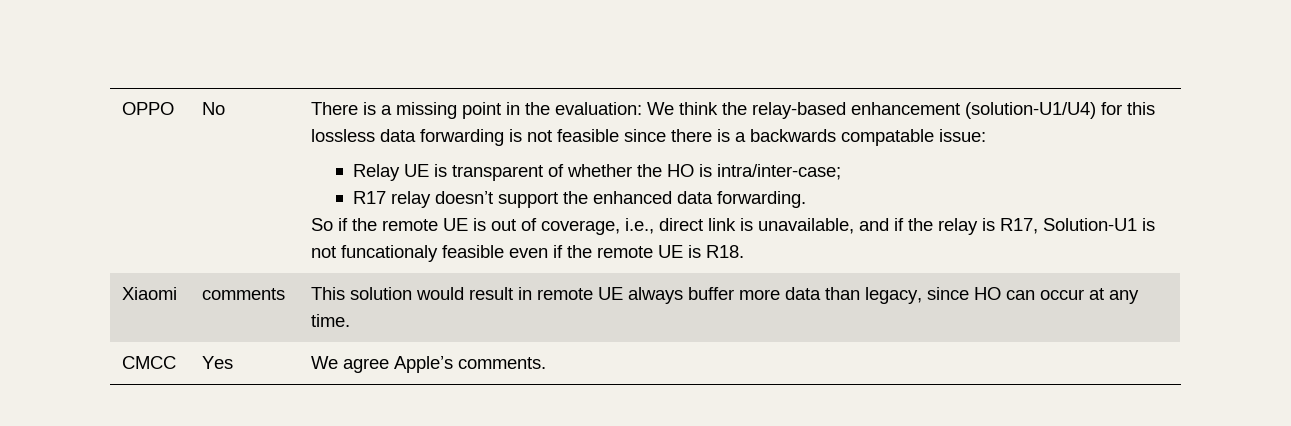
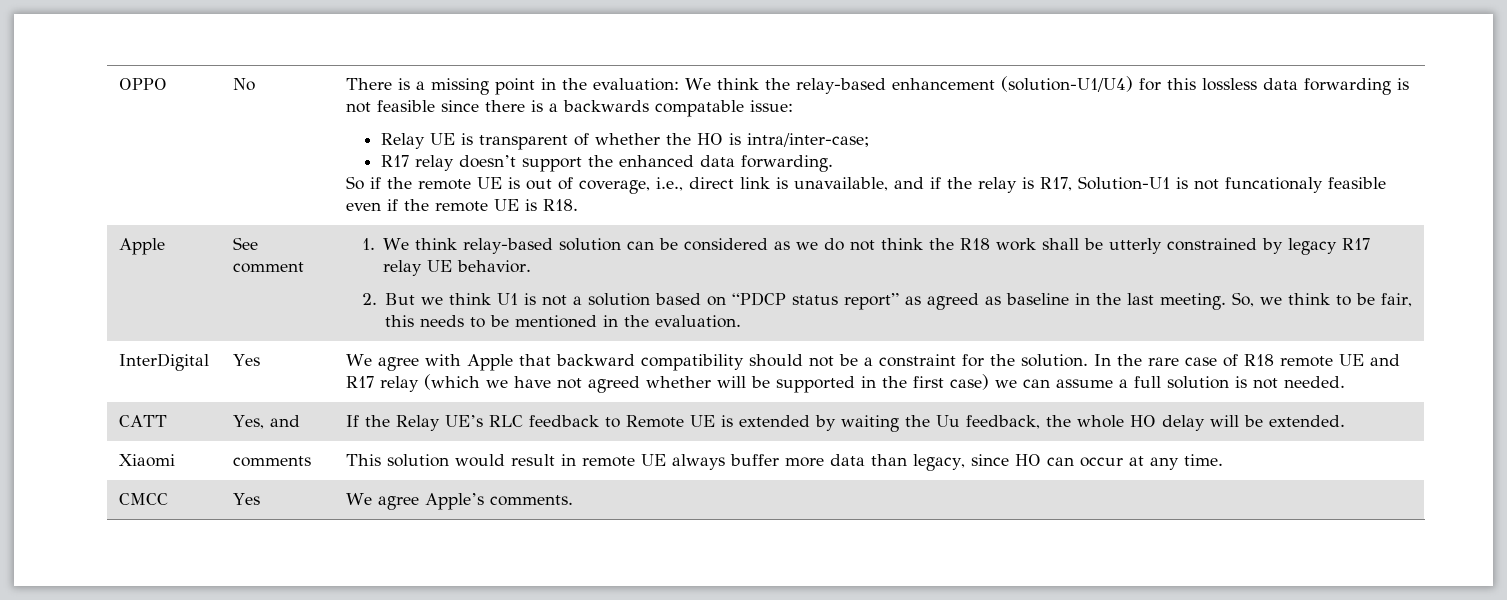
+ Apple | See comment | 1. We think relay-based solution can be considered as we do not think the R18 work shall be utterly constrained by legacy R17 relay UE behavior.
+ 2. But we think U1 is not a solution based on “PDCP status report” as agreed as baseline in the last meeting. So, we think to be fair, this needs to be mentioned in the evaluation.
+ InterDigital | Yes | We agree with Apple that backward compatibility should not be a constraint for the solution. In the rare case of R18 remote UE and R17 relay (which we have not agreed whether will be supported in the first case) we can assume a full solution is not needed.
+ CATT | Yes, and | If the Relay UE’s RLC feedback to Remote UE is extended by waiting the Uu feedback, the whole HO delay will be extended.

